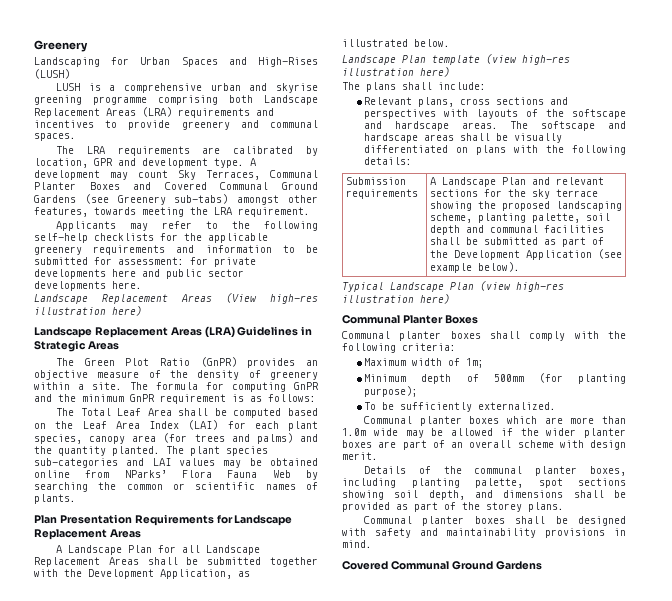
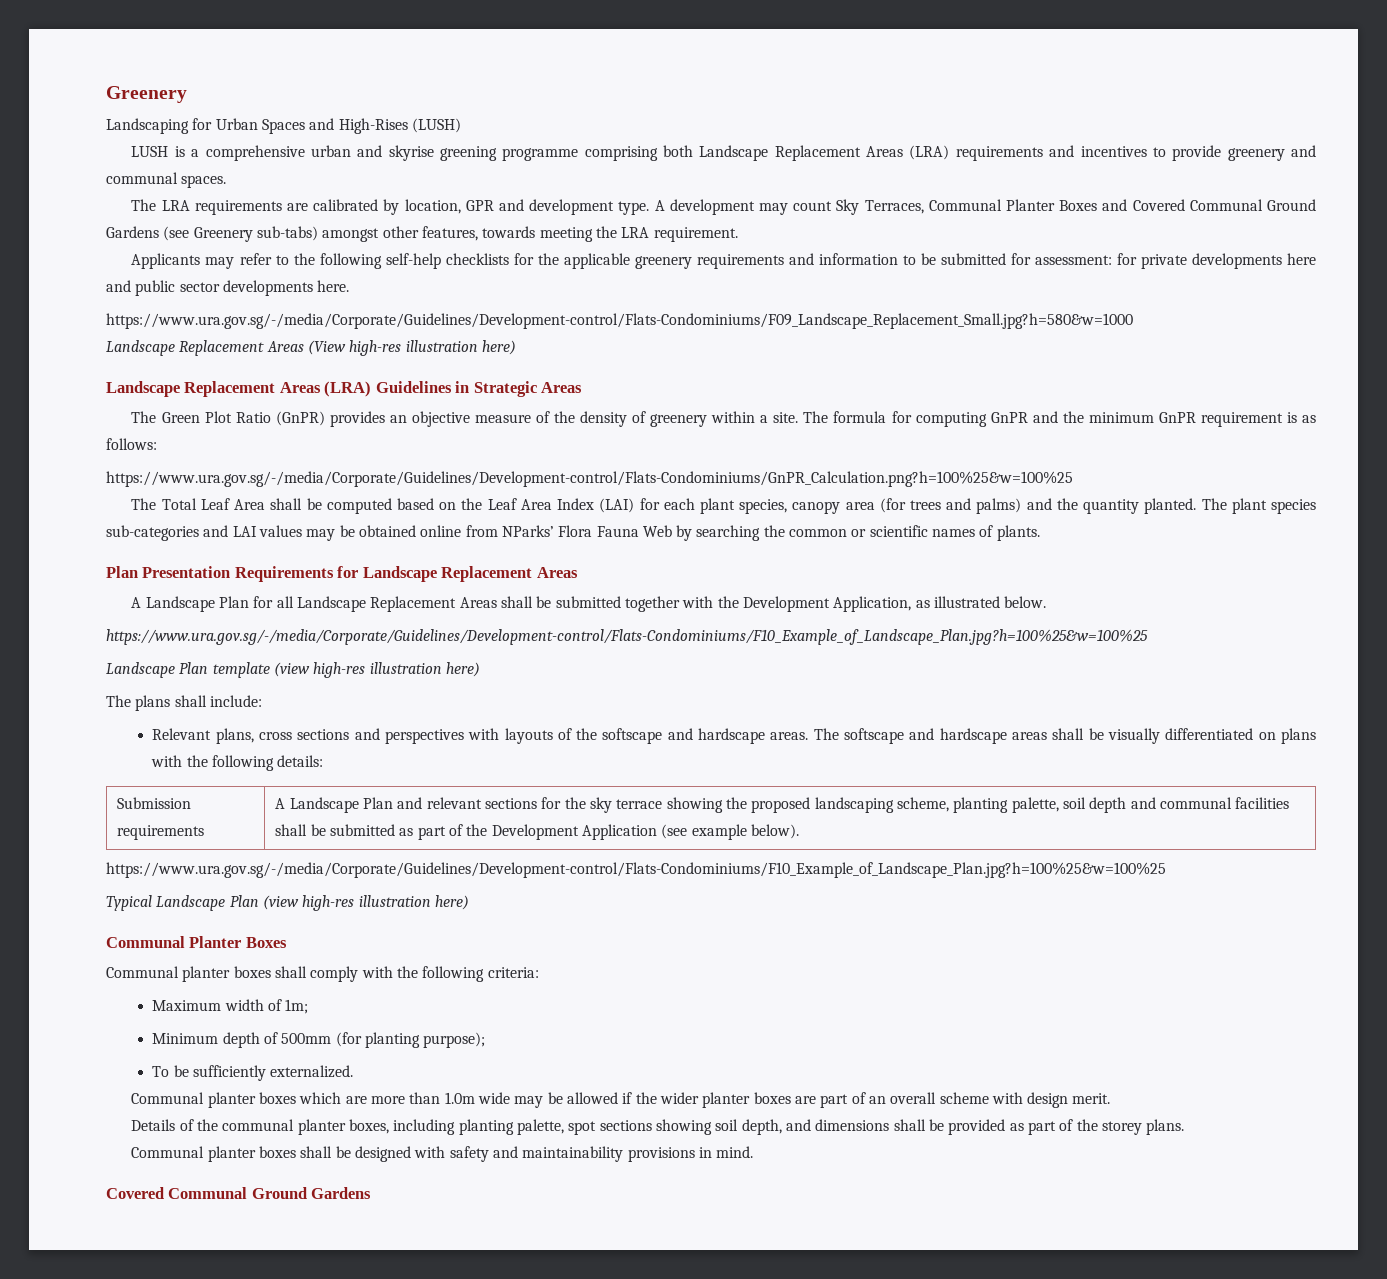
+ https://www.ura.gov.sg/-/media/Corporate/Guidelines/Development-control/Flats-Condominiums/F09_Landscape_Replacement_Small.jpg?h=580&w=1000
+ https://www.ura.gov.sg/-/media/Corporate/Guidelines/Development-control/Flats-Condominiums/GnPR_Calculation.png?h=100%25&w=100%25
  A Landscape Plan for all Landscape Replacement Areas shall be submitted together with the Development Application, as illustrated below.
+ https://www.ura.gov.sg/-/media/Corporate/Guidelines/Development-control/Flats-Condominiums/F10_Example_of_Landscape_Plan.jpg?h=100%25&w=100%25
  Submission requirements | A Landscape Plan and relevant sections for the sky terrace showing the proposed landscaping scheme, planting palette, soil depth and communal facilities shall be submitted as part of the Development Application (see example below).
+ https://www.ura.gov.sg/-/media/Corporate/Guidelines/Development-control/Flats-Condominiums/F10_Example_of_Landscape_Plan.jpg?h=100%25&w=100%25

